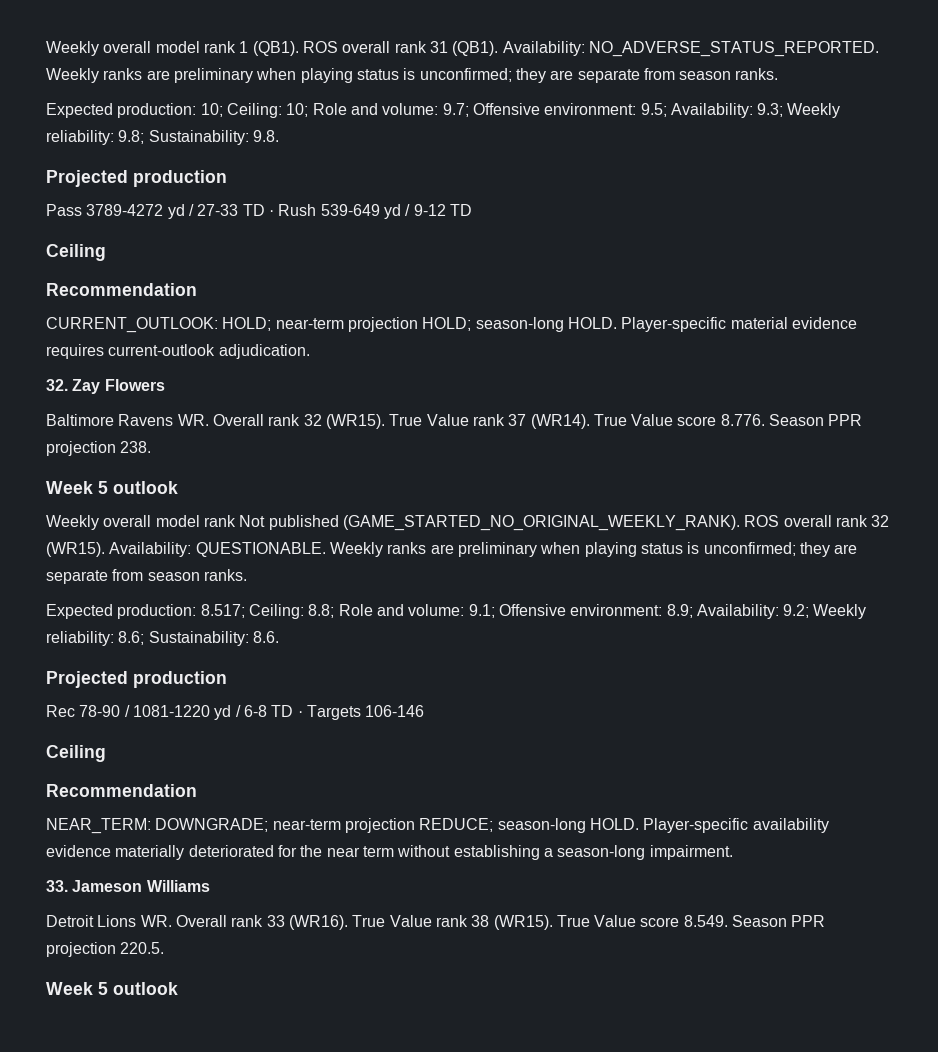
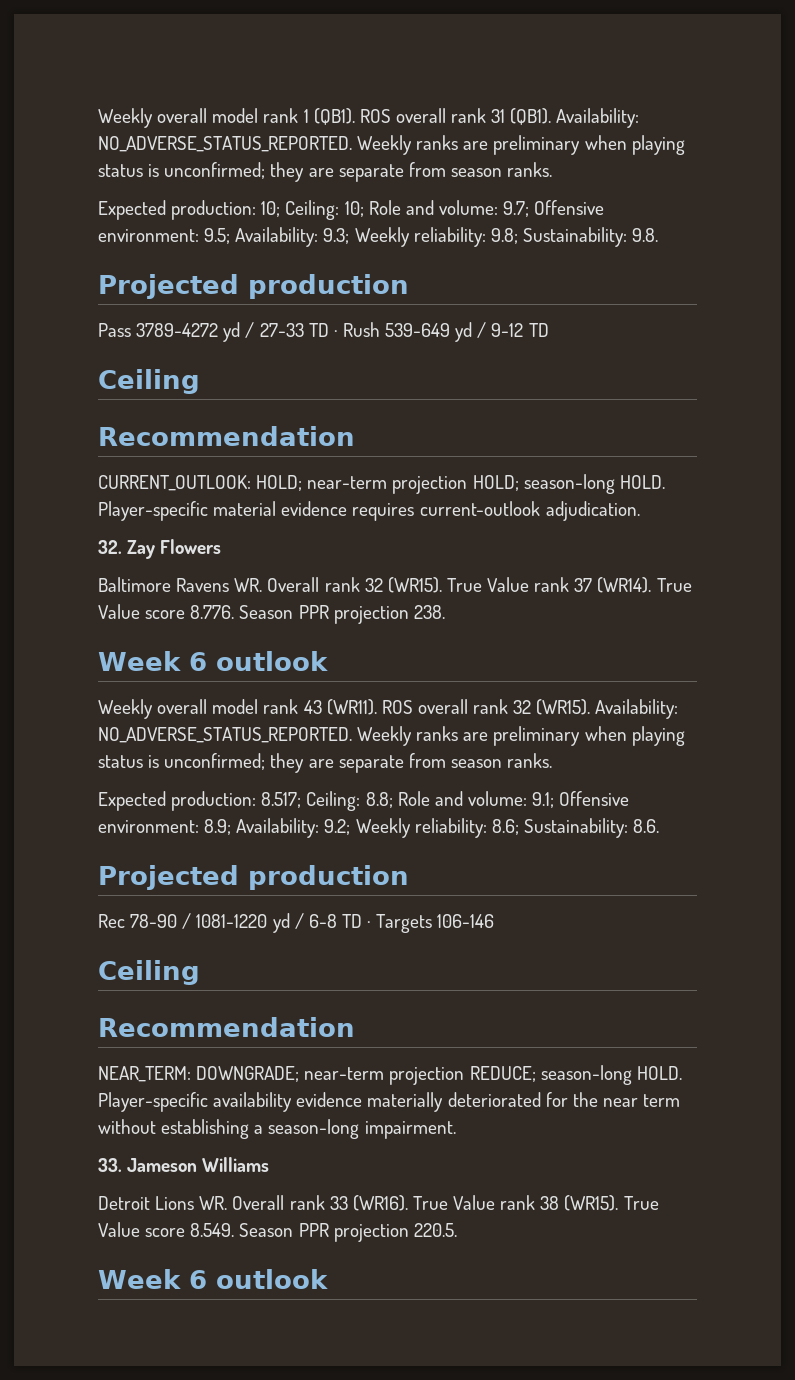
  True Value score 8.776. Season PPR projection 238.
- Week 5 outlook
+ Week 6 outlook
- Weekly overall model rank Not published (GAME_STARTED_NO_ORIGINAL_WEEKLY_RANK).
+ Weekly overall model rank 43 (WR11).
- ROS overall rank 32 (WR15). Availability: QUESTIONABLE.
+ ROS overall rank 32 (WR15). Availability: NO_ADVERSE_STATUS_REPORTED.
  True Value score 8.549. Season PPR projection 220.5.
- Week 5 outlook
+ Week 6 outlook

